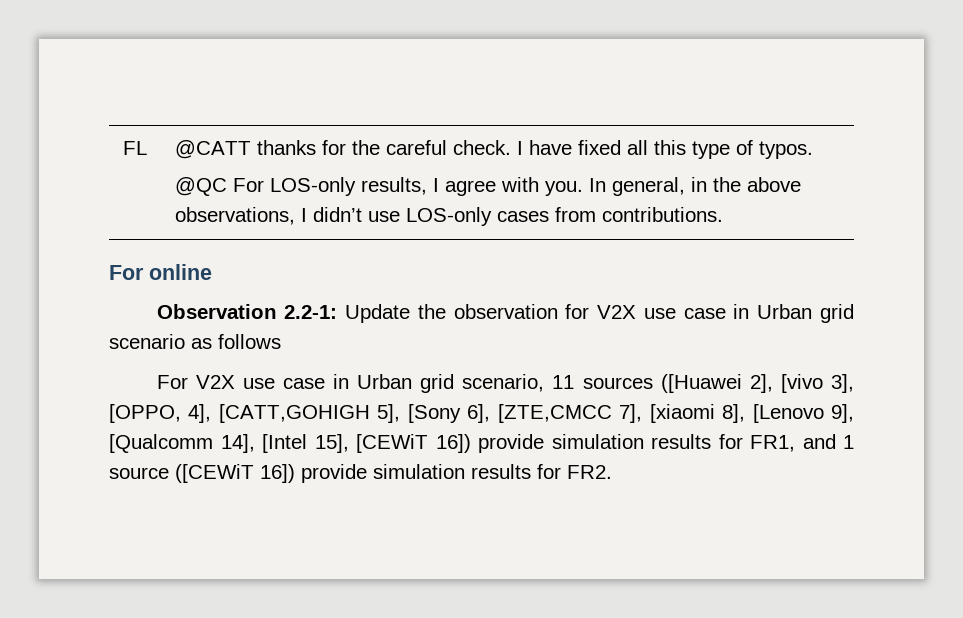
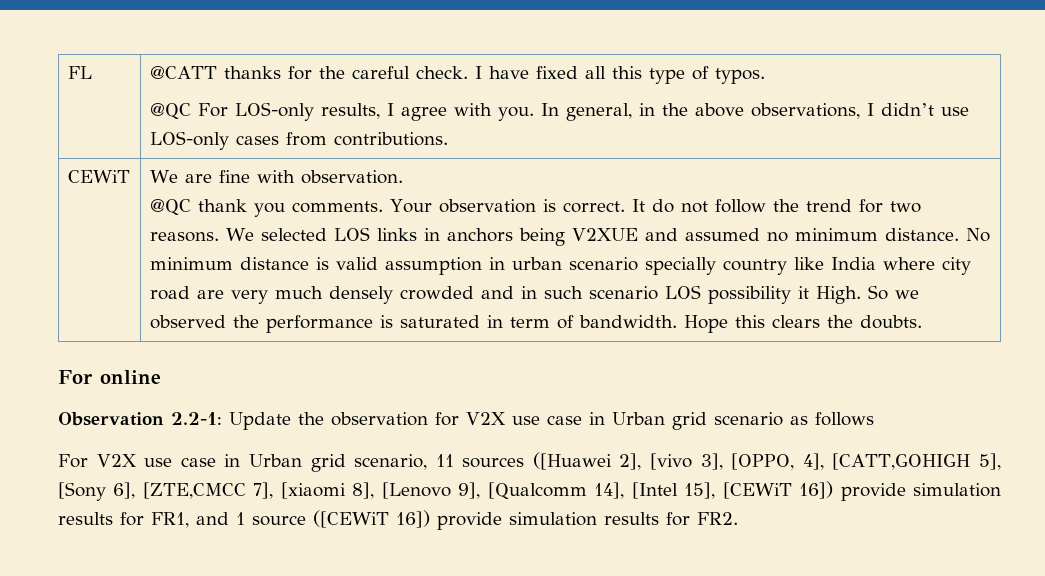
+ CEWiT | We are fine with observation.
+ @QC thank you comments. Your observation is correct. It do not follow the trend for two reasons. We selected LOS links in anchors being V2XUE and assumed no minimum distance. No minimum distance is valid assumption in urban scenario specially country like India where city road are very much densely crowded and in such scenario LOS possibility it High. So we observed the performance is saturated in term of bandwidth. Hope this clears the doubts.

